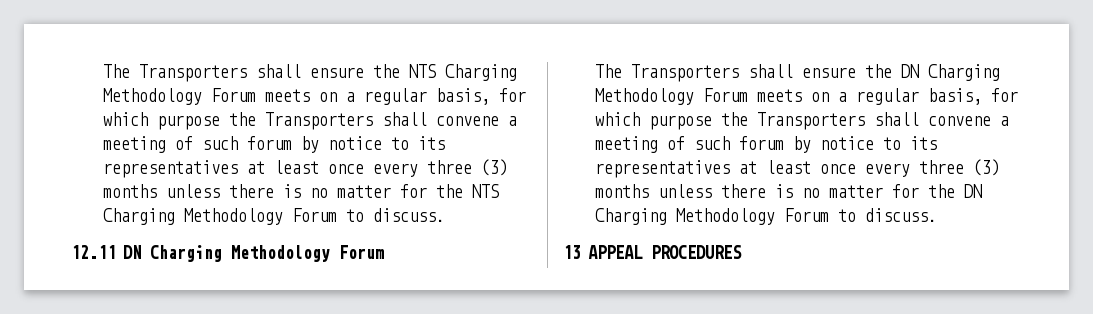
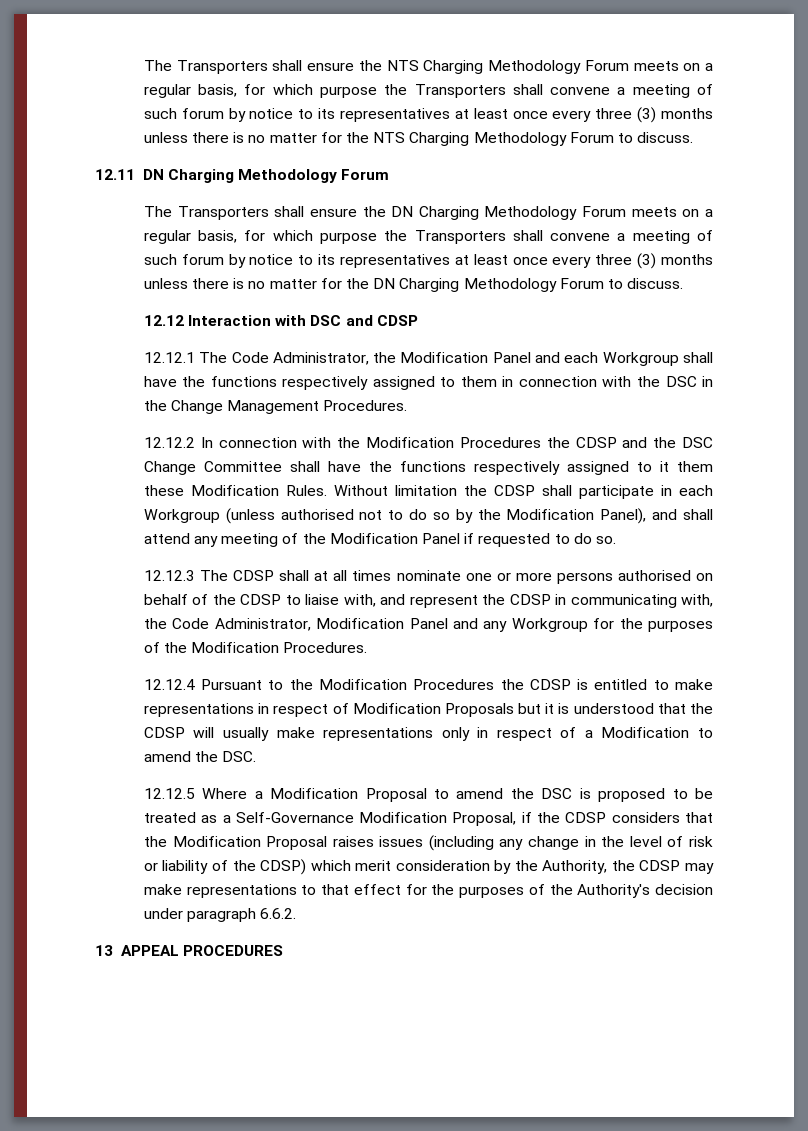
+ 12.12 Interaction with DSC and CDSP
+ 12.12.1 The Code Administrator, the Modification Panel and each Workgroup shall have the functions respectively assigned to them in connection with the DSC in the Change Management Procedures.
+ 12.12.2 In connection with the Modification Procedures the CDSP and the DSC Change Committee shall have the functions respectively assigned to it them these Modification Rules. Without limitation the CDSP shall participate in each Workgroup (unless authorised not to do so by the Modification Panel), and shall attend any meeting of the Modification Panel if requested to do so.
+ 12.12.3 The CDSP shall at all times nominate one or more persons authorised on behalf of the CDSP to liaise with, and represent the CDSP in communicating with, the Code Administrator, Modification Panel and any Workgroup for the purposes of the Modification Procedures.
+ 12.12.4 Pursuant to the Modification Procedures the CDSP is entitled to make representations in respect of Modification Proposals but it is understood that the CDSP will usually make representations only in respect of a Modification to amend the DSC.
+ 12.12.5 Where a Modification Proposal to amend the DSC is proposed to be treated as a Self-Governance Modification Proposal, if the CDSP considers that the Modification Proposal raises issues (including any change in the level of risk or liability of the CDSP) which merit consideration by the Authority, the CDSP may make representations to that effect for the purposes of the Authority's decision under paragraph 6.6.2.

